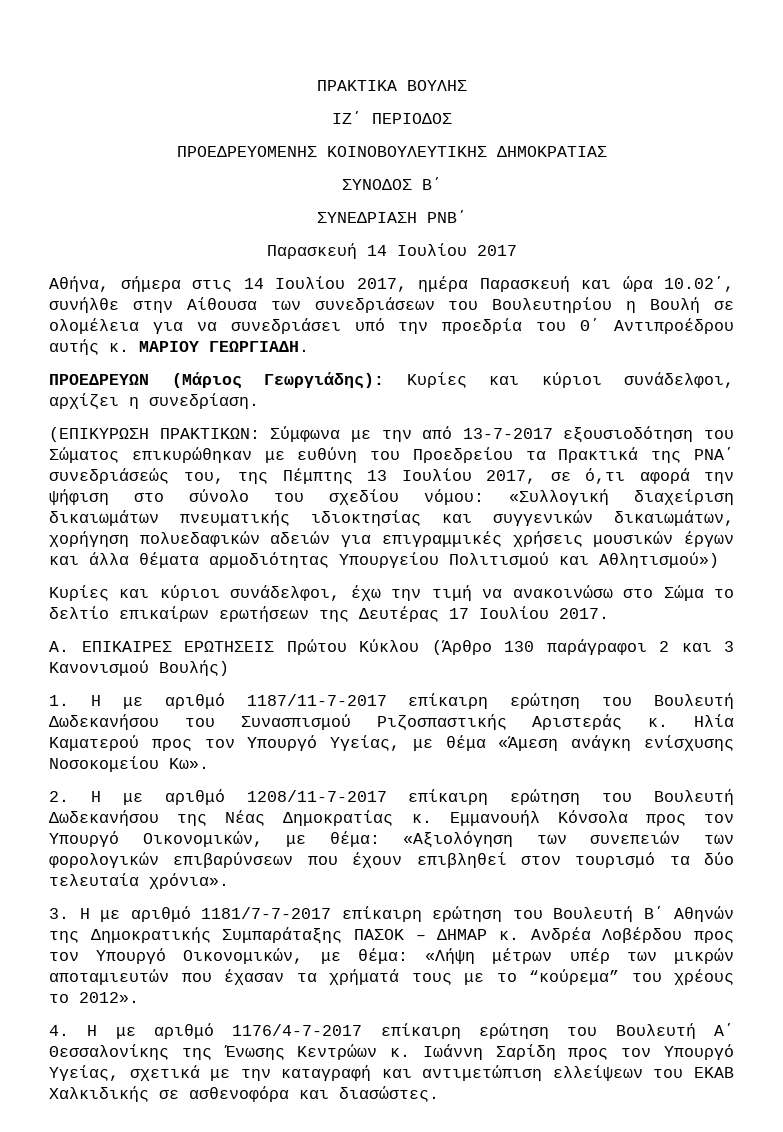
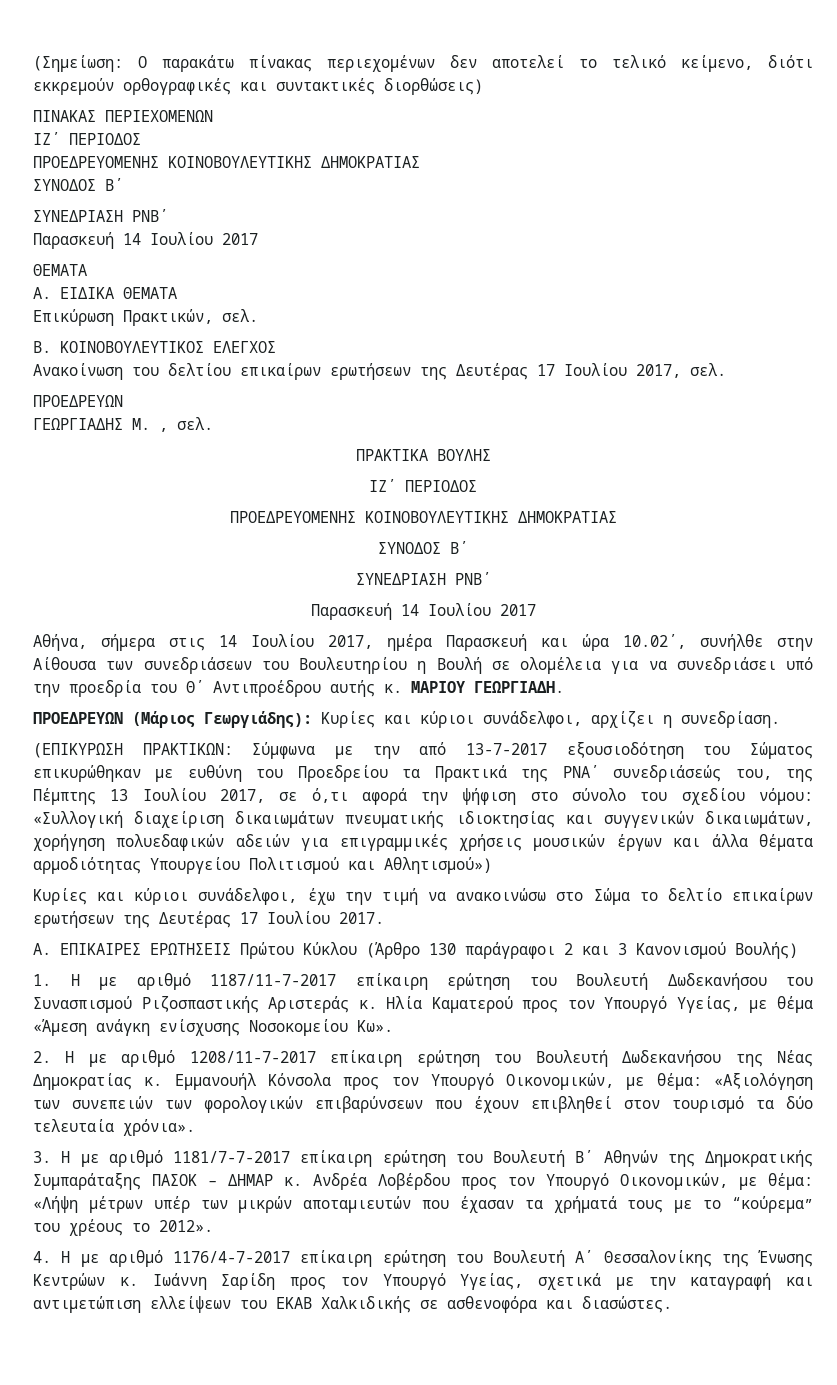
+ (Σημείωση: Ο παρακάτω πίνακας περιεχομένων δεν αποτελεί το τελικό κείμενο, διότι εκκρεμούν ορθογραφικές και συντακτικές διορθώσεις)
+ ΠΙΝΑΚΑΣ ΠΕΡΙΕΧΟΜΕΝΩΝ
+ ΙΖ΄ ΠΕΡΙΟΔΟΣ
+ ΠΡΟΕΔΡΕΥΟΜΕΝΗΣ ΚΟΙΝΟΒΟΥΛΕΥΤΙΚΗΣ ΔΗΜΟΚΡΑΤΙΑΣ
+ ΣΥΝΟΔΟΣ Β΄
+ ΣΥΝΕΔΡΙΑΣΗ ΡΝΒ΄
+ Παρασκευή 14 Ιουλίου 2017
+ ΘΕΜΑΤΑ
+ Α. ΕΙΔΙΚΑ ΘΕΜΑΤΑ
+ Επικύρωση Πρακτικών, σελ.
+ Β. ΚΟΙΝΟΒΟΥΛΕΥΤΙΚΟΣ ΕΛΕΓΧΟΣ
+ Ανακοίνωση του δελτίου επικαίρων ερωτήσεων της Δευτέρας 17 Ιουλίου 2017, σελ.
+ ΠΡΟΕΔΡΕΥΩΝ
+ ΓΕΩΡΓΙΑΔΗΣ Μ. , σελ.

